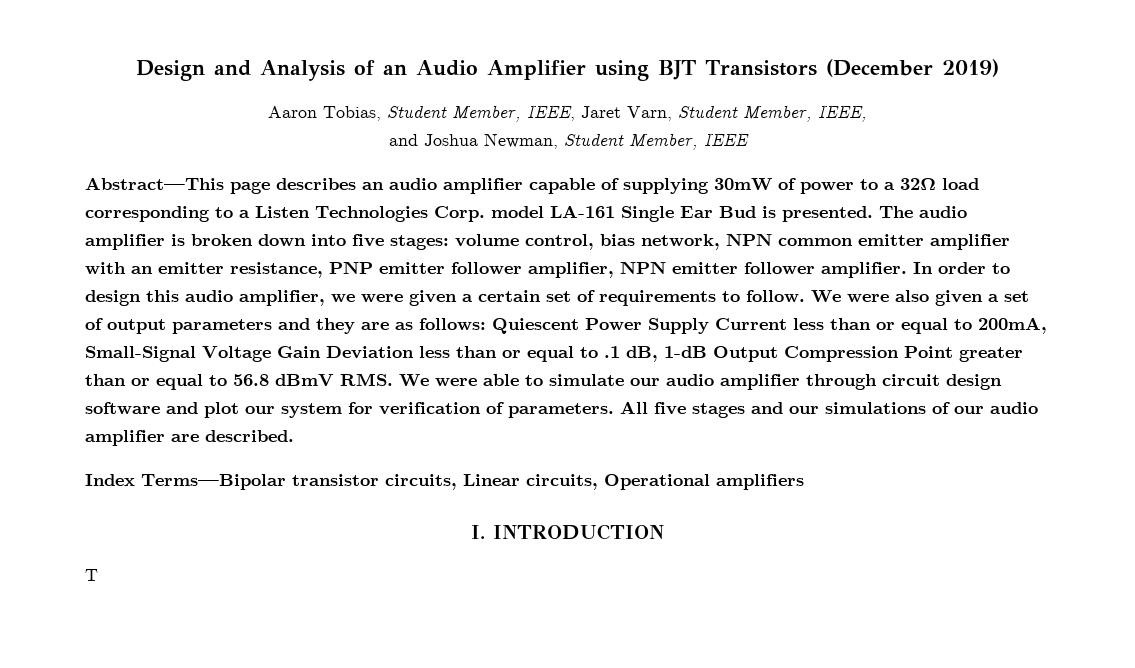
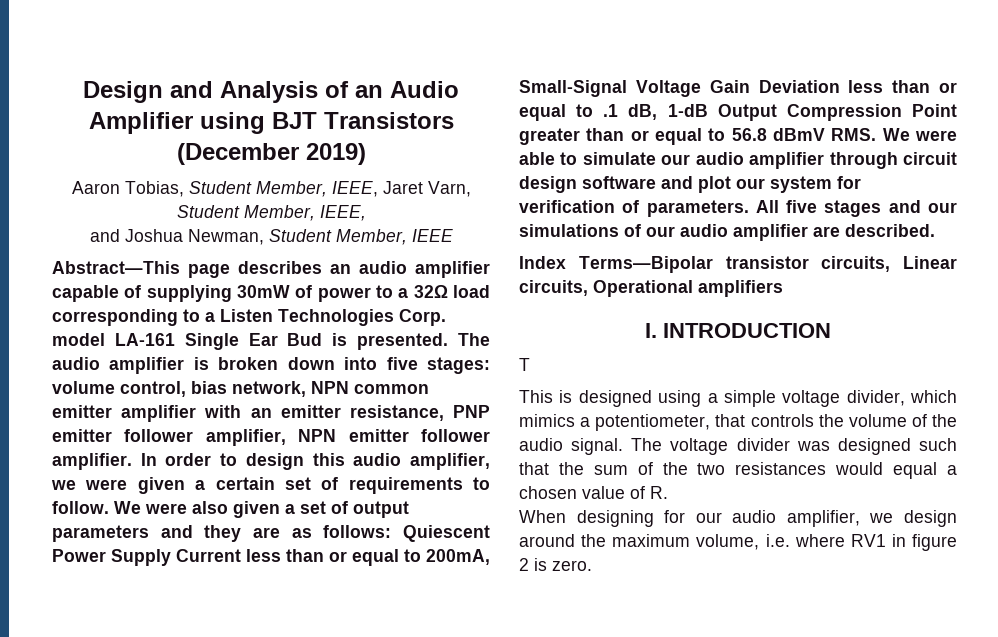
+ This is designed using a simple voltage divider, which mimics a potentiometer, that controls the volume of the audio signal. The voltage divider was designed such that the sum of the two resistances would equal a chosen value of R.
+ When designing for our audio amplifier, we design around the maximum volume, i.e. where RV1 in figure 2 is zero.

